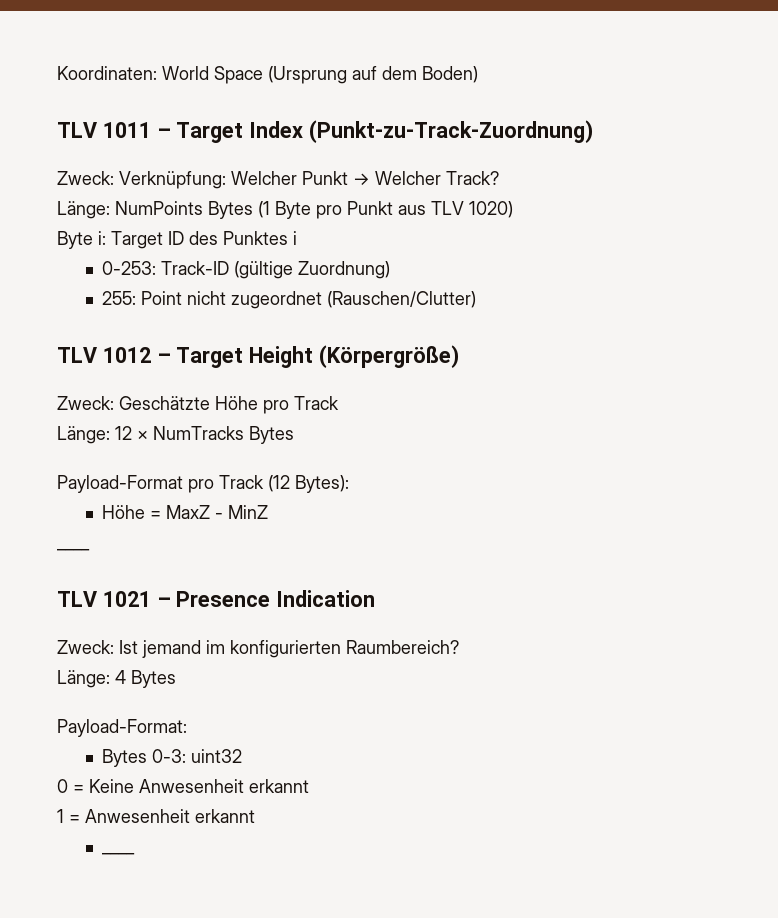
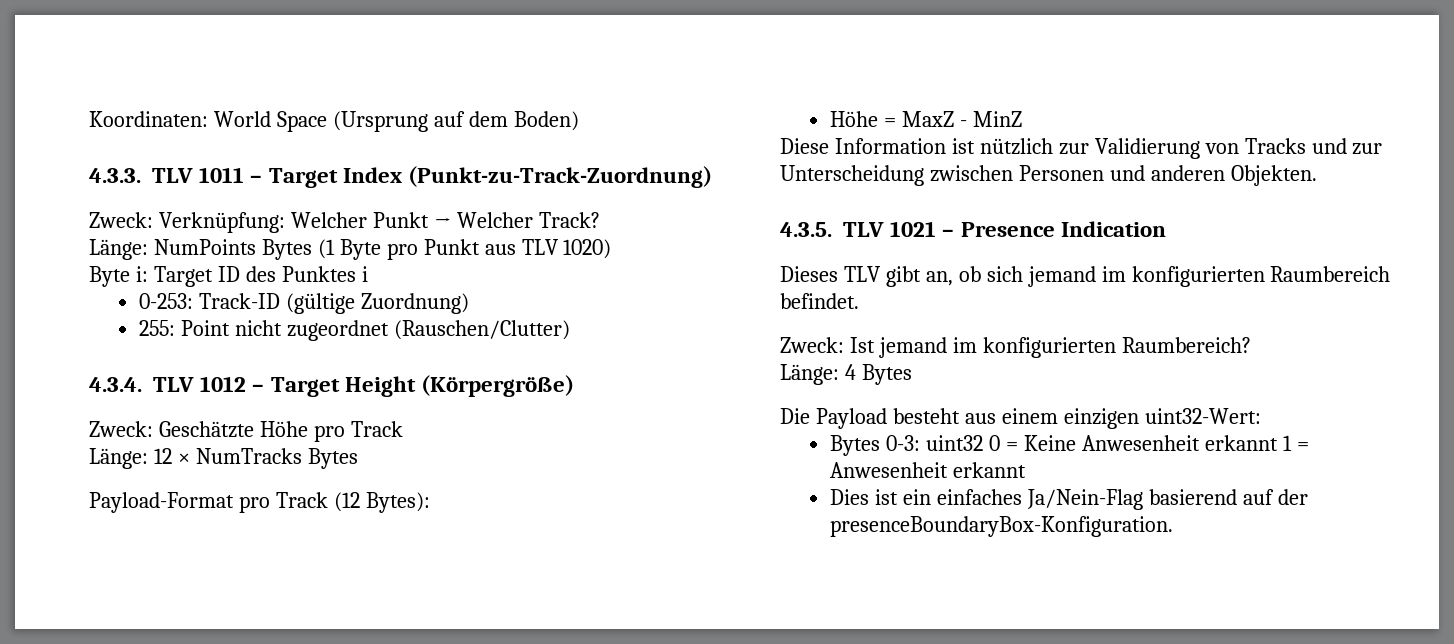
- TLV 1011 – Target Index (Punkt-zu-Track-Zuordnung)
+ 4.3.3. TLV 1011 – Target Index (Punkt-zu-Track-Zuordnung)
- TLV 1012 – Target Height (Körpergröße)
+ 4.3.4. TLV 1012 – Target Height (Körpergröße)
  Höhe = MaxZ - MinZ
- ____
- TLV 1021 – Presence Indication
+ Diese Information ist nützlich zur Validierung von Tracks und zur Unterscheidung zwischen Personen und anderen Objekten.
+ 4.3.5. TLV 1021 – Presence Indication
+ Dieses TLV gibt an, ob sich jemand im konfigurierten Raumbereich befindet.
- Payload-Format:
+ Die Payload besteht aus einem einzigen uint32-Wert:
- Bytes 0-3: uint32
- 0 = Keine Anwesenheit erkannt
- 1 = Anwesenheit erkannt
- ____
+ Bytes 0-3: uint32 0 = Keine Anwesenheit erkannt 1 = Anwesenheit erkannt
+ Dies ist ein einfaches Ja/Nein-Flag basierend auf der presenceBoundaryBox-Konfiguration.

